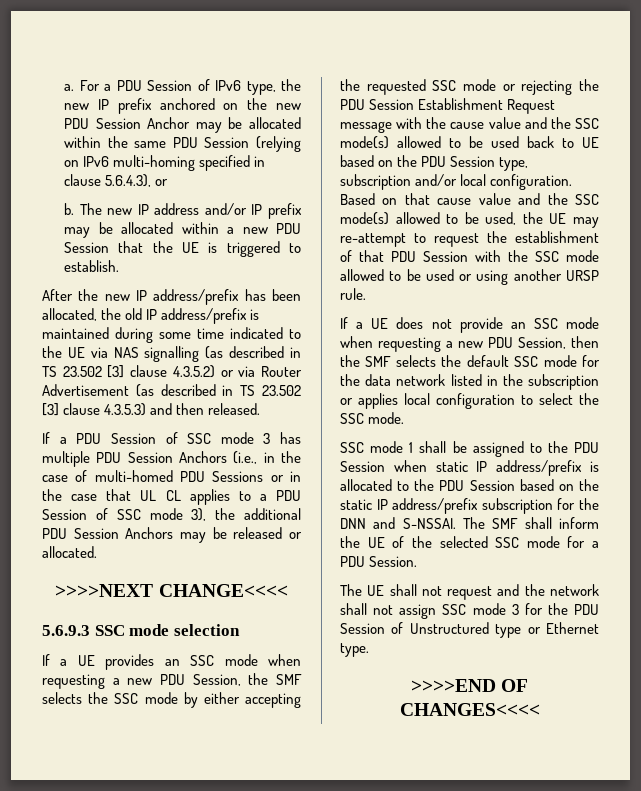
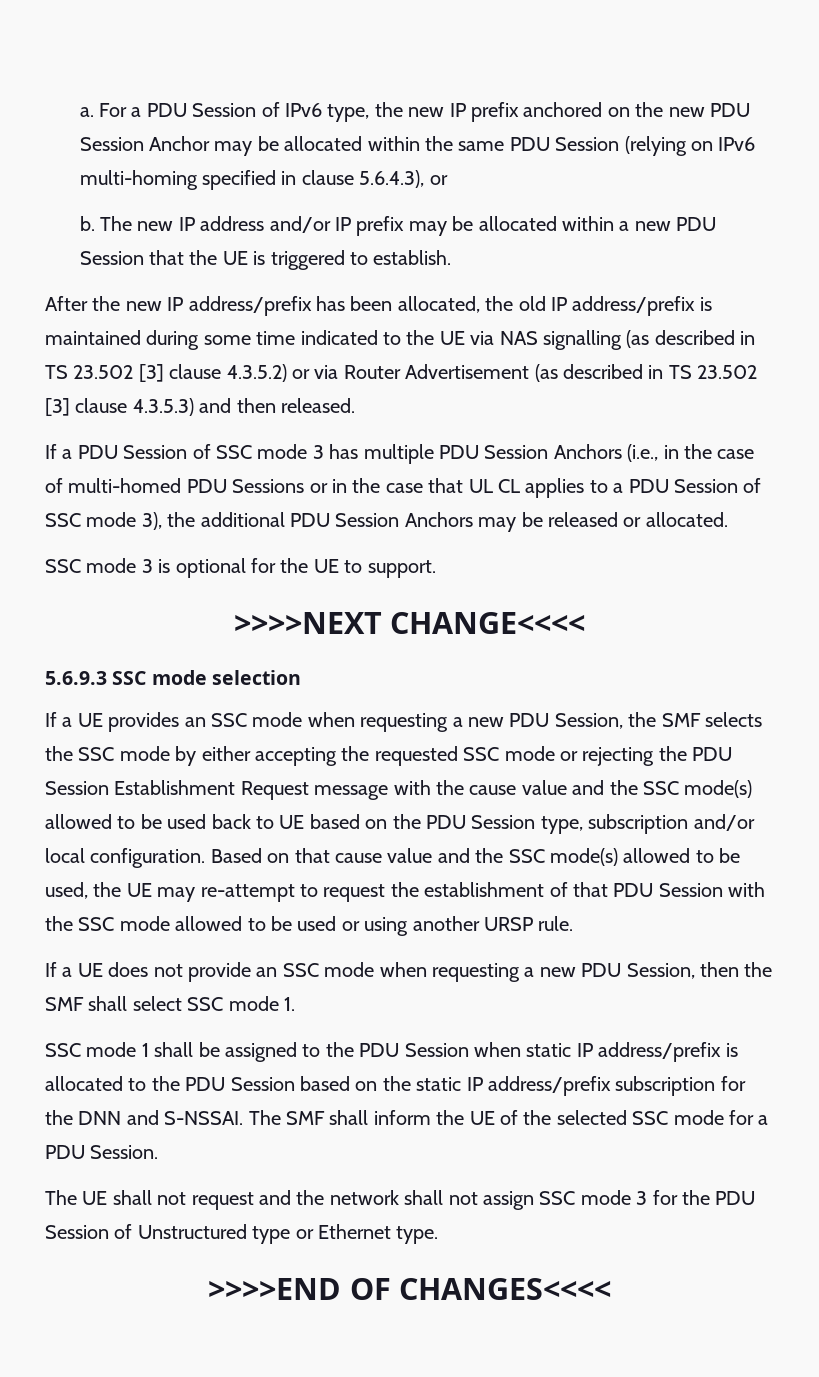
+ SSC mode 3 is optional for the UE to support.
- If a UE does not provide an SSC mode when requesting a new PDU Session, then the SMF selects the default SSC mode for the data network listed in the subscription or applies local configuration to select the SSC mode.
+ If a UE does not provide an SSC mode when requesting a new PDU Session, then the SMF shall select SSC mode 1.

